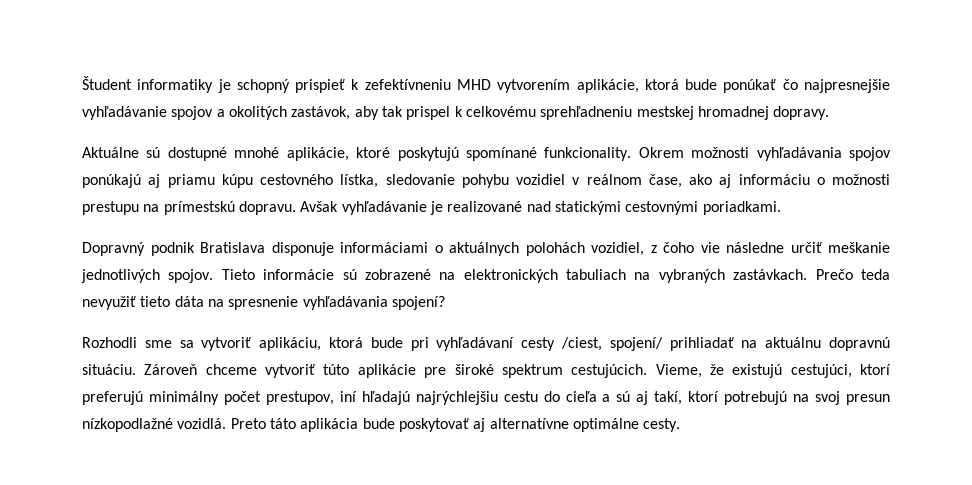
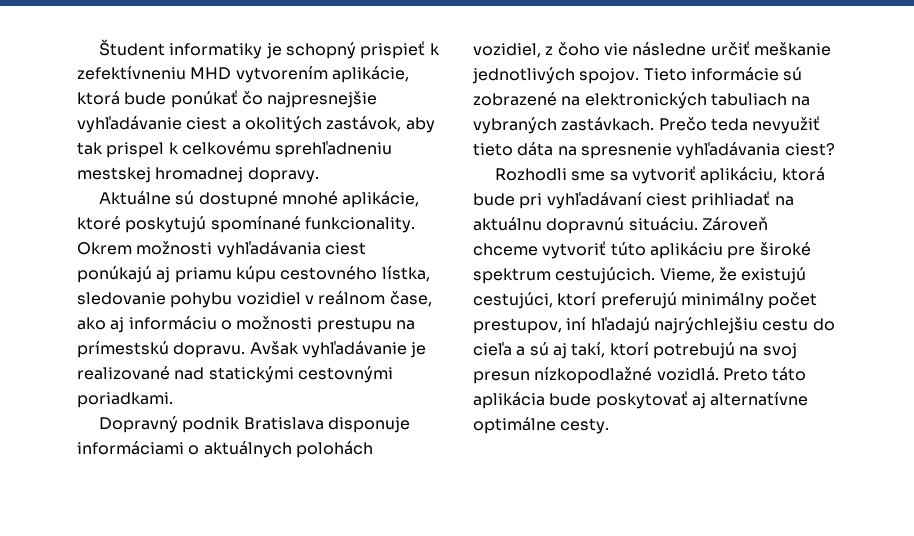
- Študent informatiky je schopný prispieť k zefektívneniu MHD vytvorením aplikácie, ktorá bude ponúkať čo najpresnejšie vyhľadávanie spojov a okolitých zastávok, aby tak prispel k celkovému sprehľadneniu mestskej hromadnej dopravy.
+ Študent informatiky je schopný prispieť k zefektívneniu MHD vytvorením aplikácie, ktorá bude ponúkať čo najpresnejšie vyhľadávanie ciest a okolitých zastávok, aby tak prispel k celkovému sprehľadneniu mestskej hromadnej dopravy.
- Okrem možnosti vyhľadávania spojov ponúkajú aj priamu kúpu cestovného lístka, sledovanie pohybu vozidiel v reálnom čase, ako aj informáciu o možnosti prestupu na prímestskú dopravu.
+ Okrem možnosti vyhľadávania ciest ponúkajú aj priamu kúpu cestovného lístka, sledovanie pohybu vozidiel v reálnom čase, ako aj informáciu o možnosti prestupu na prímestskú dopravu.
- Prečo teda nevyužiť tieto dáta na spresnenie vyhľadávania spojení?
+ Prečo teda nevyužiť tieto dáta na spresnenie vyhľadávania ciest?
- Rozhodli sme sa vytvoriť aplikáciu, ktorá bude pri vyhľadávaní cesty /ciest, spojení/ prihliadať na aktuálnu dopravnú situáciu.
+ Rozhodli sme sa vytvoriť aplikáciu, ktorá bude pri vyhľadávaní ciest prihliadať na aktuálnu dopravnú situáciu.
- Zároveň chceme vytvoriť túto aplikácie pre široké spektrum cestujúcich.
+ Zároveň chceme vytvoriť túto aplikáciu pre široké spektrum cestujúcich.

